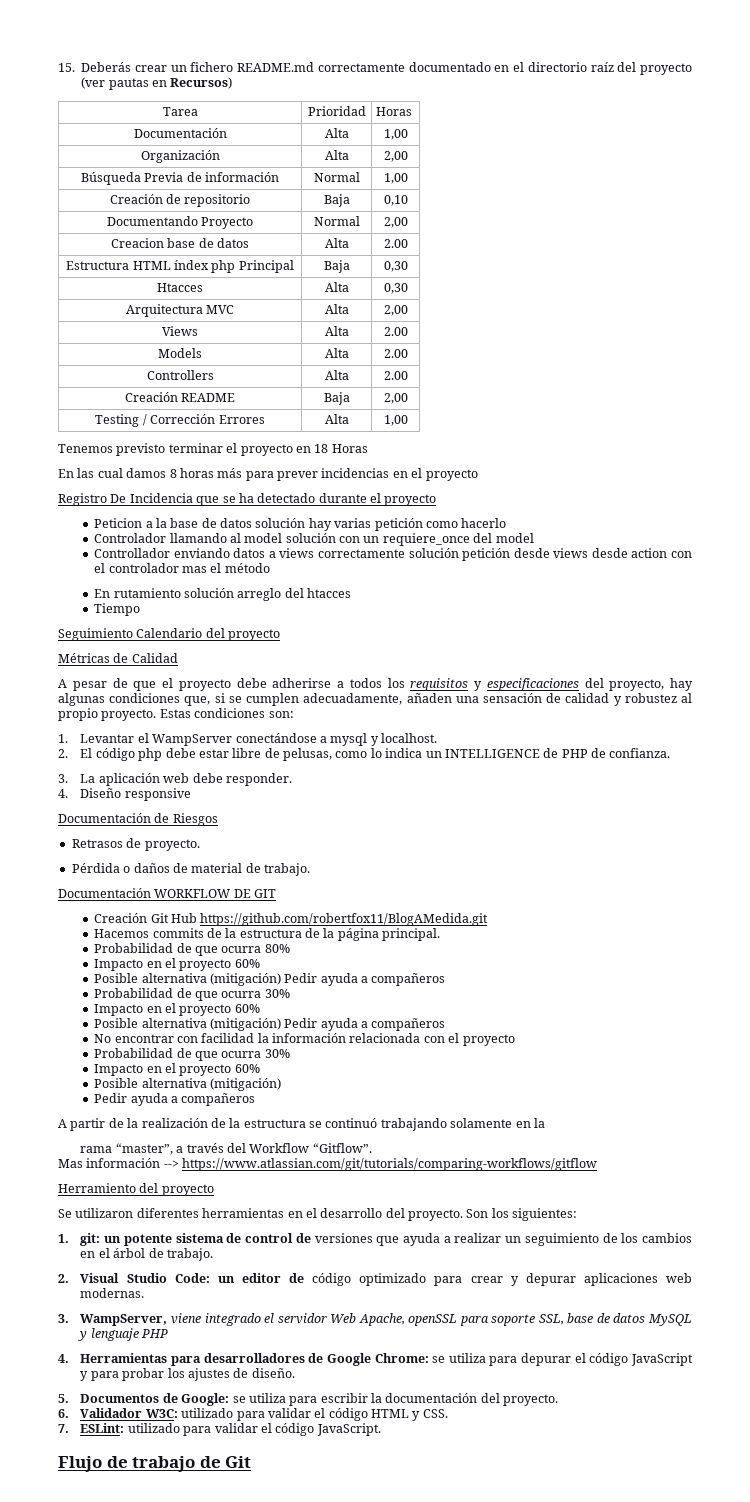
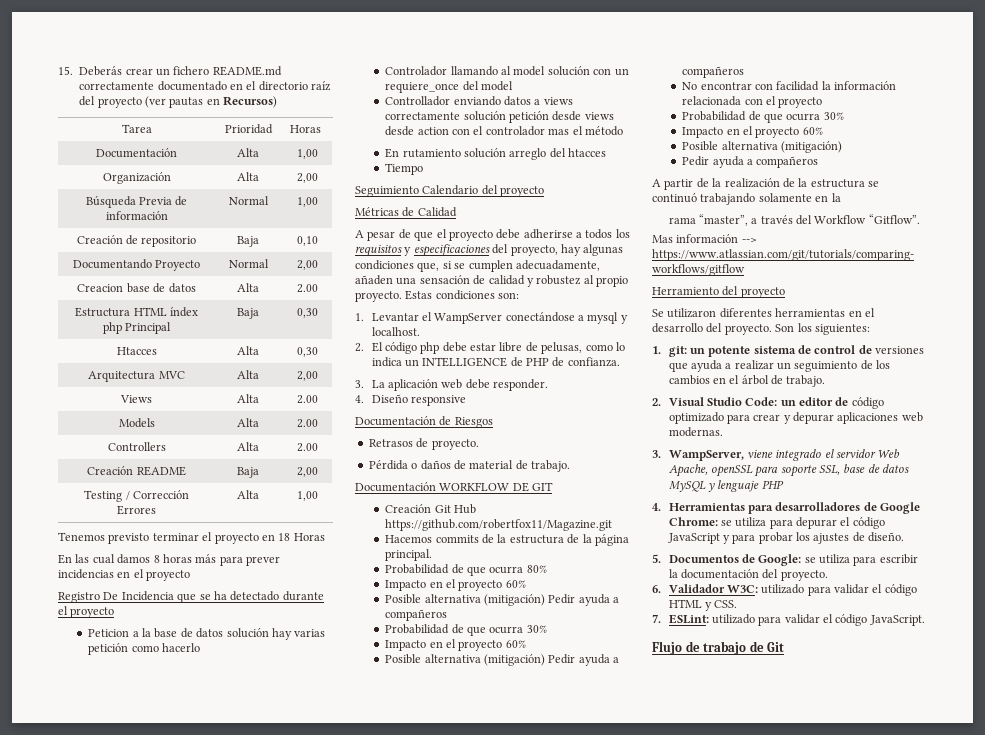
- Creación Git Hub https://github.com/robertfox11/BlogAMedida.git
+ Creación Git Hub https://github.com/robertfox11/Magazine.git

